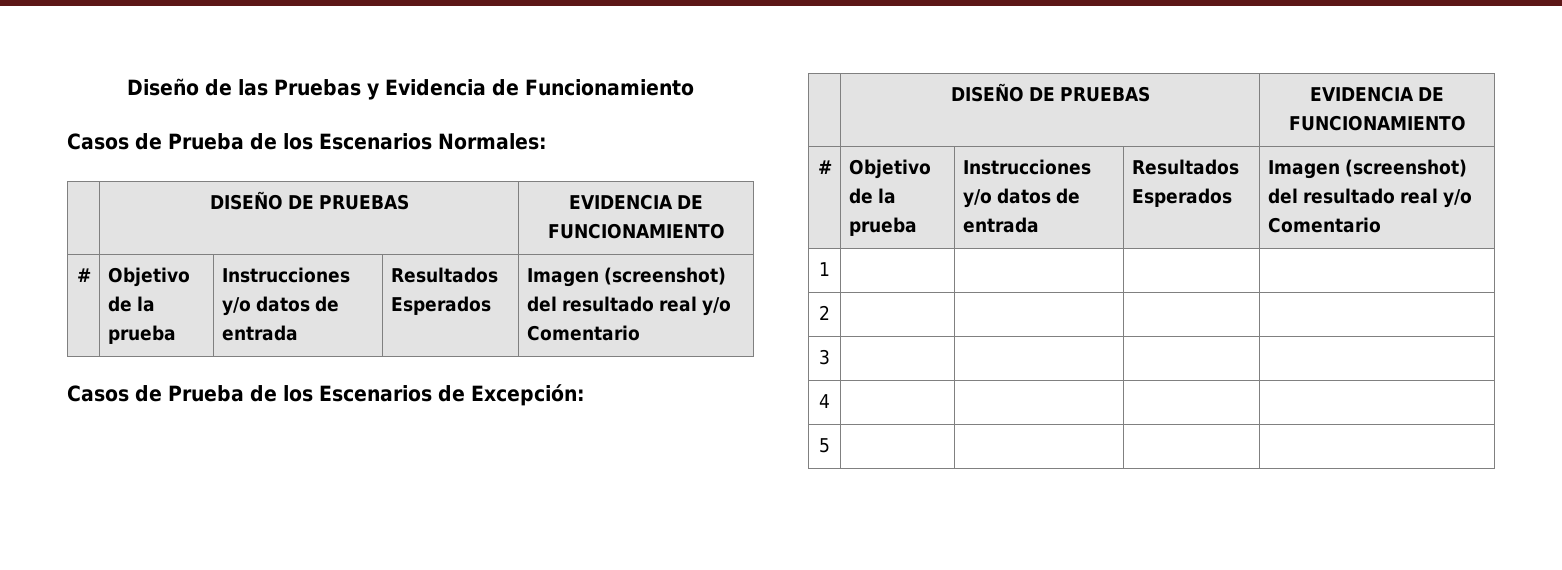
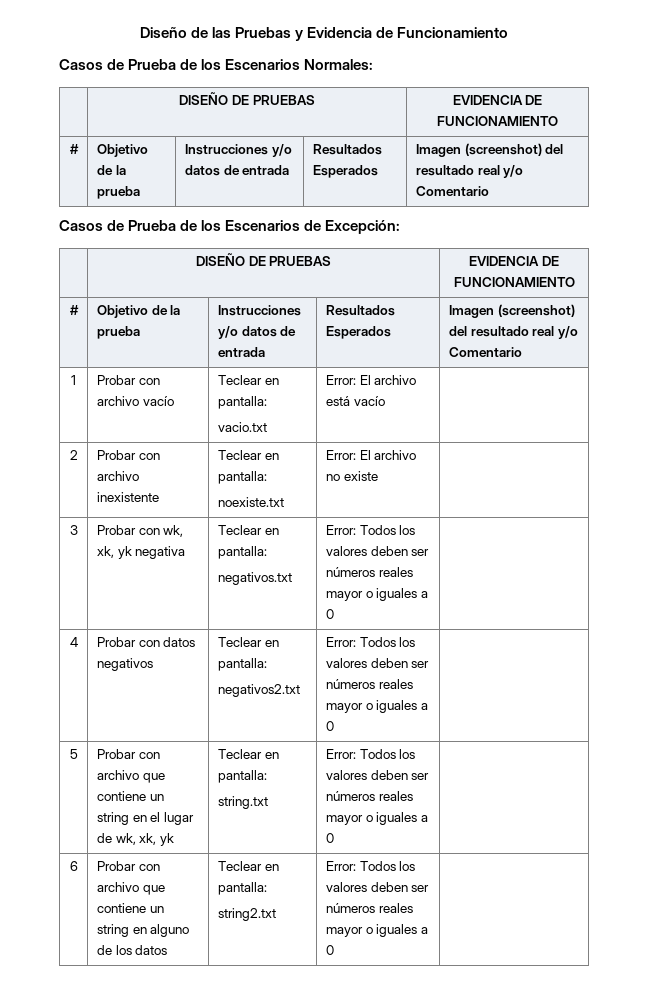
- 1 | | | |
- 2 | | | |
- 3 | | | |
- 4 | | | |
- 5 | | | |
+ 1 | Probar con archivo vacío | Teclear en pantalla:
+ vacio.txt | Error: El archivo está vacío |
+ 2 | Probar con archivo inexistente | Teclear en pantalla:
+ noexiste.txt | Error: El archivo no existe |
+ 3 | Probar con wk, xk, yk negativa | Teclear en pantalla:
+ negativos.txt | Error: Todos los valores deben ser números reales mayor o iguales a 0 |
+ 4 | Probar con datos negativos | Teclear en pantalla:
+ negativos2.txt | Error: Todos los valores deben ser números reales mayor o iguales a 0 |
+ 5 | Probar con archivo que contiene un string en el lugar de wk, xk, yk | Teclear en pantalla:
+ string.txt | Error: Todos los valores deben ser números reales mayor o iguales a 0 |
+ 6 | Probar con archivo que contiene un string en alguno de los datos | Teclear en pantalla:
+ string2.txt | Error: Todos los valores deben ser números reales mayor o iguales a 0 |

